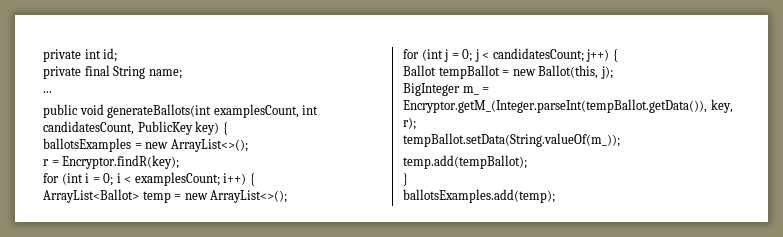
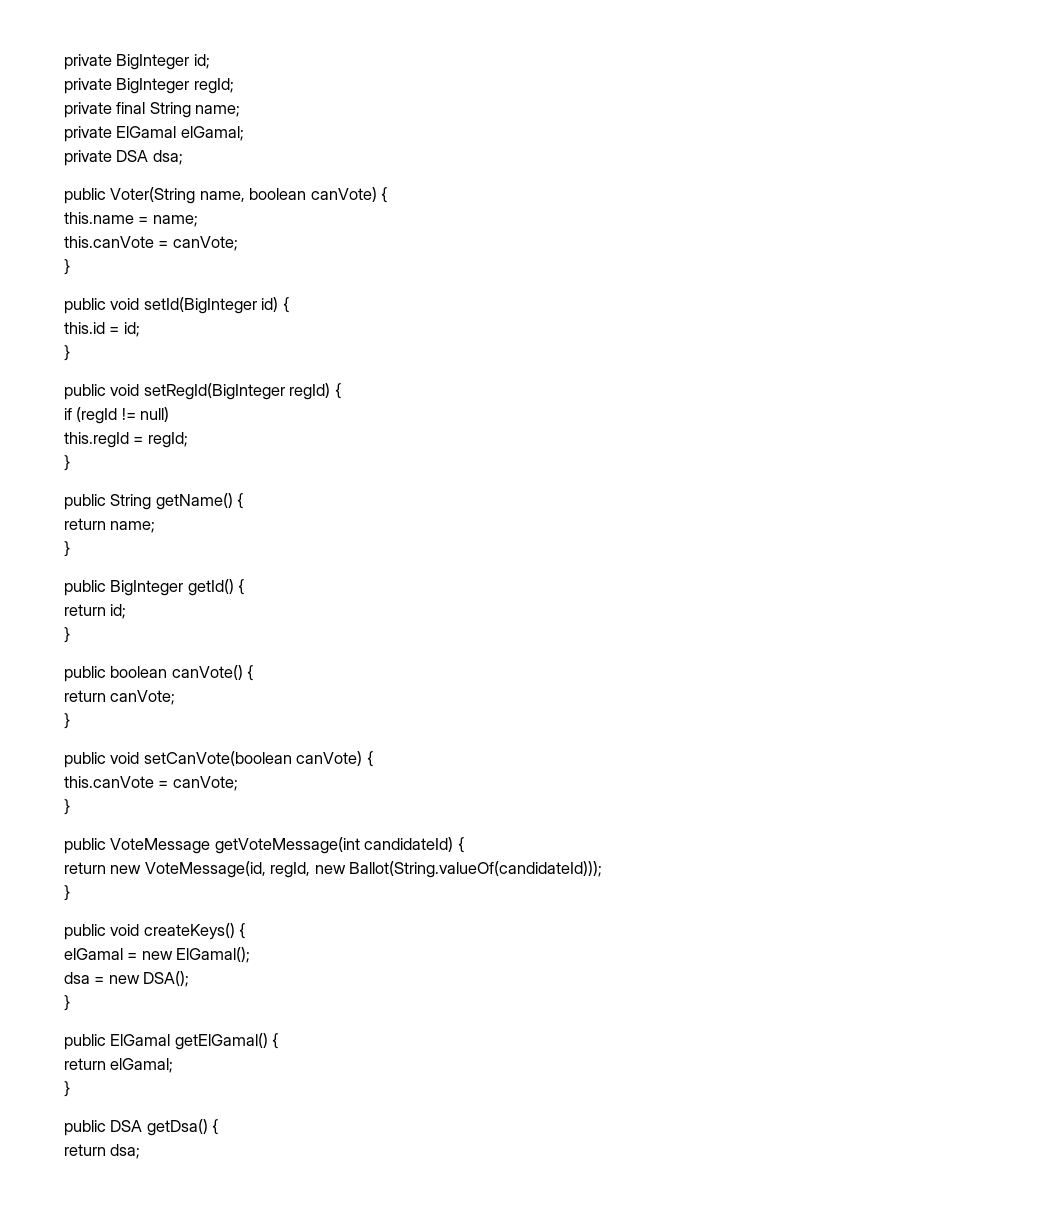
- private int id;
+ private BigInteger id;
+ private BigInteger regId;
- ...
- public void generateBallots(int examplesCount, int candidatesCount, PublicKey key) {
- ballotsExamples = new ArrayList<>();
- r = Encryptor.findR(key);
- for (int i = 0; i < examplesCount; i++) {
- ArrayList<Ballot> temp = new ArrayList<>();
- for (int j = 0; j < candidatesCount; j++) {
- Ballot tempBallot = new Ballot(this, j);
- BigInteger m_ = Encryptor.getM_(Integer.parseInt(tempBallot.getData()), key, r);
- tempBallot.setData(String.valueOf(m_));
- temp.add(tempBallot);
+ private ElGamal elGamal;
+ private DSA dsa;
+ public Voter(String name, boolean canVote) {
+ this.name = name;
+ this.canVote = canVote;
  }
- ballotsExamples.add(temp);
+ public void setId(BigInteger id) {
+ this.id = id;
+ }
+ public void setRegId(BigInteger regId) {
+ if (regId != null)
+ this.regId = regId;
+ }
+ public String getName() {
+ return name;
+ }
+ public BigInteger getId() {
+ return id;
+ }
+ public boolean canVote() {
+ return canVote;
+ }
+ public void setCanVote(boolean canVote) {
+ this.canVote = canVote;
+ }
+ public VoteMessage getVoteMessage(int candidateId) {
+ return new VoteMessage(id, regId, new Ballot(String.valueOf(candidateId)));
+ }
+ public void createKeys() {
+ elGamal = new ElGamal();
+ dsa = new DSA();
+ }
+ public ElGamal getElGamal() {
+ return elGamal;
+ }
+ public DSA getDsa() {
+ return dsa;

